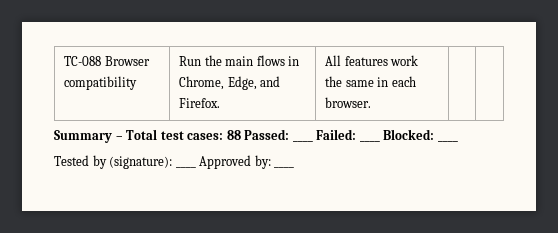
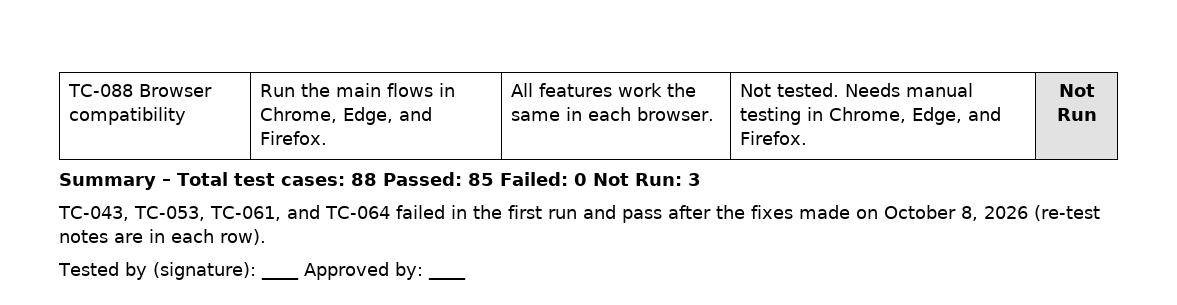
- TC-088 Browser compatibility | Run the main flows in Chrome, Edge, and Firefox. | All features work the same in each browser. | |
+ TC-088 Browser compatibility | Run the main flows in Chrome, Edge, and Firefox. | All features work the same in each browser. | Not tested. Needs manual testing in Chrome, Edge, and Firefox. | Not Run
- Summary – Total test cases: 88 Passed: ____ Failed: ____ Blocked: ____
+ Summary – Total test cases: 88 Passed: 85 Failed: 0 Not Run: 3
+ TC-043, TC-053, TC-061, and TC-064 failed in the first run and pass after the fixes made on October 8, 2026 (re-test notes are in each row).

